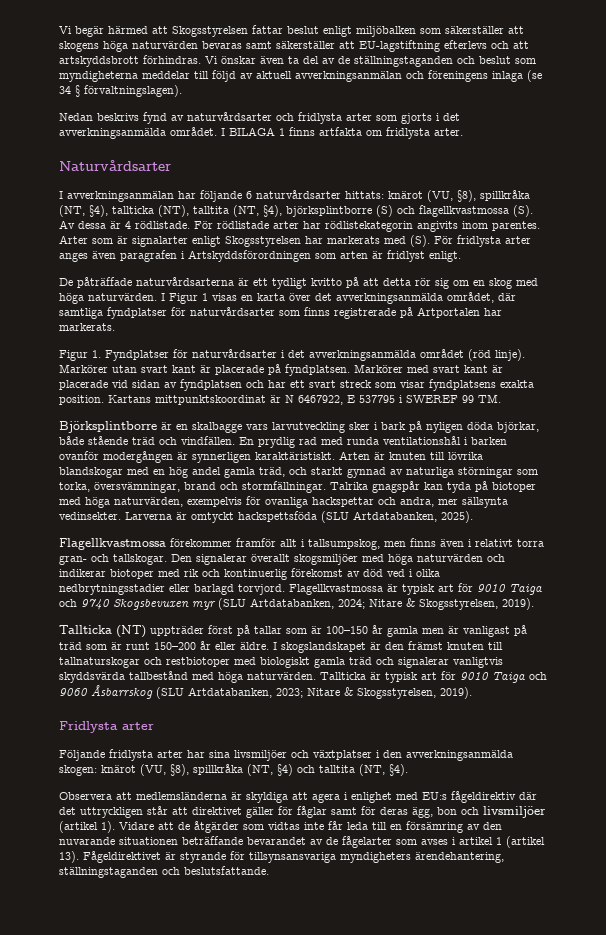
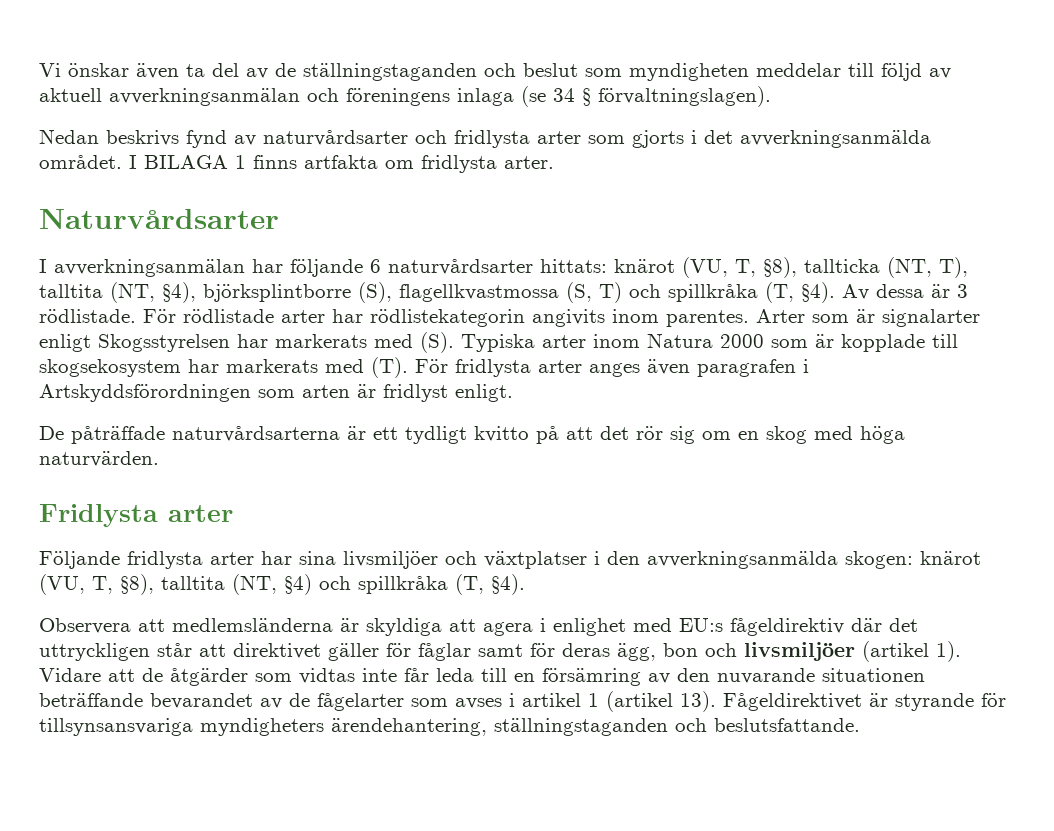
- Vi begär härmed att Skogsstyrelsen fattar beslut enligt miljöbalken som säkerställer att skogens höga naturvärden bevaras samt säkerställer att EU-lagstiftning efterlevs och att artskyddsbrott förhindras. Vi önskar även ta del av de ställningstaganden och beslut som myndigheterna meddelar till följd av aktuell avverkningsanmälan och föreningens inlaga (se 34 § förvaltningslagen).
+ Vi önskar även ta del av de ställningstaganden och beslut som myndigheten meddelar till följd av aktuell avverkningsanmälan och föreningens inlaga (se 34 § förvaltningslagen).
- I avverkningsanmälan har följande 6 naturvårdsarter hittats: knärot (VU, §8), spillkråka (NT, §4), tallticka (NT), talltita (NT, §4), björksplintborre (S) och flagellkvastmossa (S). Av dessa är 4 rödlistade.
+ I avverkningsanmälan har följande 6 naturvårdsarter hittats: knärot (VU, T, §8), tallticka (NT, T), talltita (NT, §4), björksplintborre (S), flagellkvastmossa (S, T) och spillkråka (T, §4). Av dessa är 3 rödlistade.
- Arter som är signalarter enligt Skogsstyrelsen har markerats med (S). För fridlysta arter anges även paragrafen i Artskyddsförordningen som arten är fridlyst enligt.
+ Arter som är signalarter enligt Skogsstyrelsen har markerats med (S). Typiska arter inom Natura 2000 som är kopplade till skogsekosystem har markerats med (T). För fridlysta arter anges även paragrafen i Artskyddsförordningen som arten är fridlyst enligt.
- De påträffade naturvårdsarterna är ett tydligt kvitto på att detta rör sig om en skog med höga naturvärden. I Figur 1 visas en karta över det avverkningsanmälda området, där samtliga fyndplatser för naturvårdsarter som finns registrerade på Artportalen har markerats.
- Figur 1. Fyndplatser för naturvårdsarter i det avverkningsanmälda området (röd linje). Markörer utan svart kant är placerade på fyndplatsen. Markörer med svart kant är placerade vid sidan av fyndplatsen och har ett svart streck som visar fyndplatsens exakta position. Kartans mittpunktskoordinat är N 6467922, E 537795 i SWEREF 99 TM.
- Björksplintborre är en skalbagge vars larvutveckling sker i bark på nyligen döda björkar, både stående träd och vindfällen. En prydlig rad med runda ventilationshål i barken ovanför modergången är synnerligen karaktäristiskt. Arten är knuten till lövrika blandskogar med en hög andel gamla träd, och starkt gynnad av naturliga störningar som torka, översvämningar, brand och stormfällningar. Talrika gnagspår kan tyda på biotoper med höga naturvärden, exempelvis för ovanliga hackspettar och andra, mer sällsynta vedinsekter. Larverna är omtyckt hackspettsföda (SLU Artdatabanken, 2025).
- Flagellkvastmossa förekommer framför allt i tallsumpskog, men finns även i relativt torra gran- och tallskogar. Den signalerar överallt skogsmiljöer med höga naturvärden och indikerar biotoper med rik och kontinuerlig förekomst av död ved i olika nedbrytningsstadier eller barlagd torvjord. Flagellkvastmossa är typisk art för 9010 Taiga och 9740 Skogsbevuxen myr (SLU Artdatabanken, 2024; Nitare & Skogsstyrelsen, 2019).
- Tallticka (NT) uppträder först på tallar som är 100–150 år gamla men är vanligast på träd som är runt 150–200 år eller äldre. I skogslandskapet är den främst knuten till tallnaturskogar och restbiotoper med biologiskt gamla träd och signalerar vanligtvis skyddsvärda tallbestånd med höga naturvärden. Tallticka är typisk art för 9010 Taiga och 9060 Åsbarrskog (SLU Artdatabanken, 2023; Nitare & Skogsstyrelsen, 2019).
+ De påträffade naturvårdsarterna är ett tydligt kvitto på att det rör sig om en skog med höga naturvärden.
- Följande fridlysta arter har sina livsmiljöer och växtplatser i den avverkningsanmälda skogen: knärot (VU, §8), spillkråka (NT, §4) och talltita (NT, §4).
+ Följande fridlysta arter har sina livsmiljöer och växtplatser i den avverkningsanmälda skogen: knärot (VU, T, §8), talltita (NT, §4) och spillkråka (T, §4).

